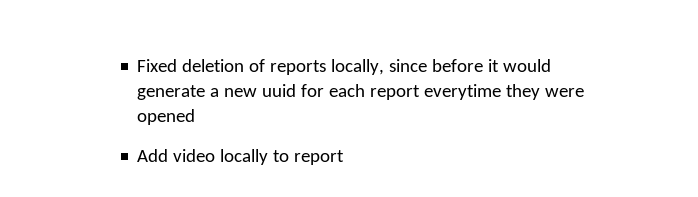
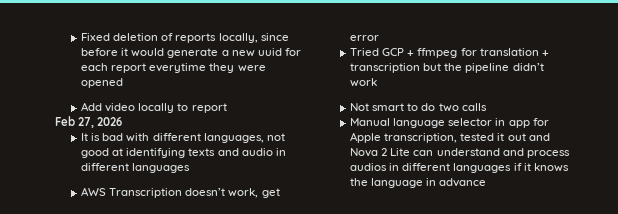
+ Feb 27, 2026
+ It is bad with different languages, not good at identifying texts and audio in different languages
+ AWS Transcription doesn’t work, get error
+ Tried GCP + ffmpeg for translation + transcription but the pipeline didn’t work
+ Not smart to do two calls
+ Manual language selector in app for Apple transcription, tested it out and Nova 2 Lite can understand and process audios in different languages if it knows the language in advance

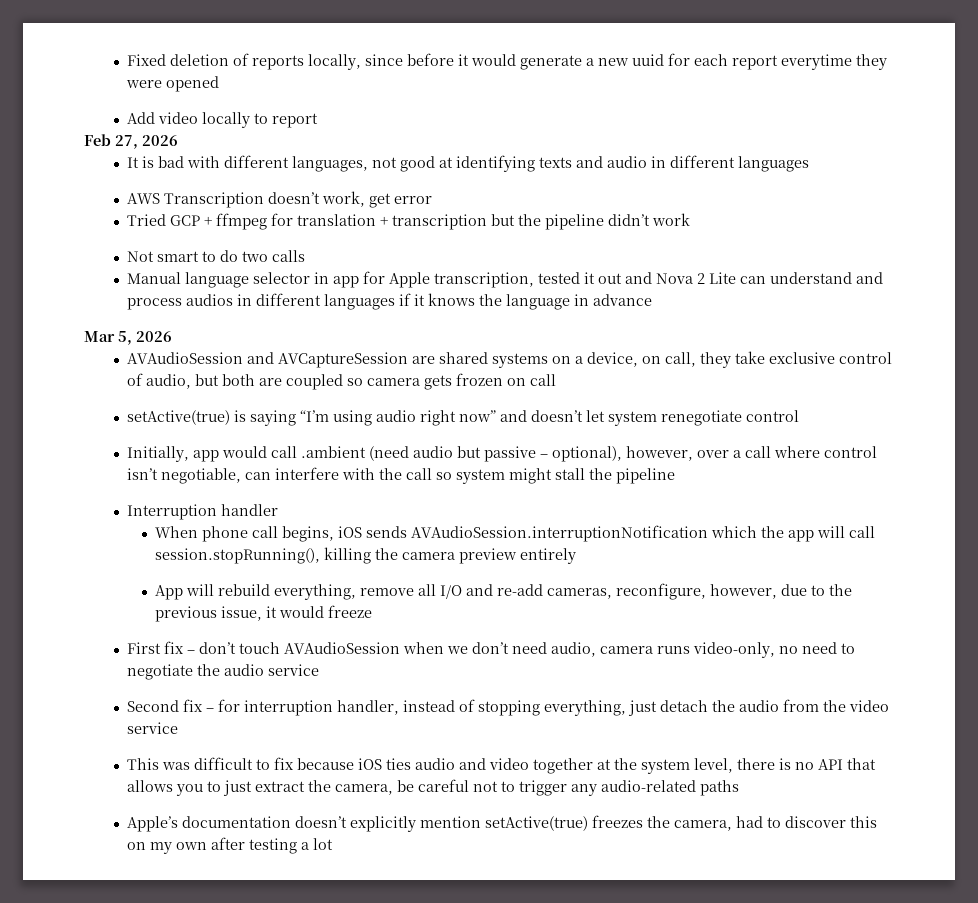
+ Mar 5, 2026
+ AVAudioSession and AVCaptureSession are shared systems on a device, on call, they take exclusive control of audio, but both are coupled so camera gets frozen on call
+ setActive(true) is saying “I’m using audio right now” and doesn’t let system renegotiate control
+ Initially, app would call .ambient (need audio but passive – optional), however, over a call where control isn’t negotiable, can interfere with the call so system might stall the pipeline
+ Interruption handler
+ When phone call begins, iOS sends AVAudioSession.interruptionNotification which the app will call session.stopRunning(), killing the camera preview entirely
+ App will rebuild everything, remove all I/O and re-add cameras, reconfigure, however, due to the previous issue, it would freeze
+ First fix – don’t touch AVAudioSession when we don’t need audio, camera runs video-only, no need to negotiate the audio service
+ Second fix – for interruption handler, instead of stopping everything, just detach the audio from the video service
+ This was difficult to fix because iOS ties audio and video together at the system level, there is no API that allows you to just extract the camera, be careful not to trigger any audio-related paths
+ Apple’s documentation doesn’t explicitly mention setActive(true) freezes the camera, had to discover this on my own after testing a lot

